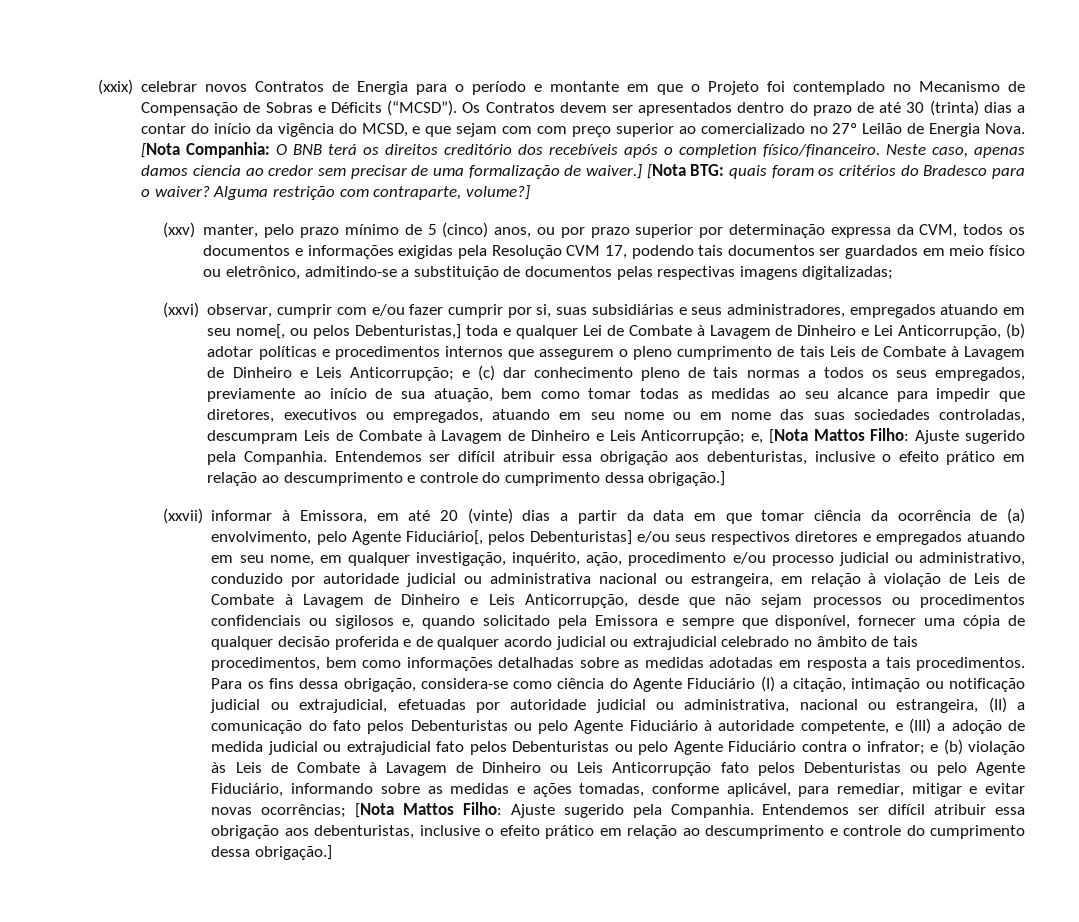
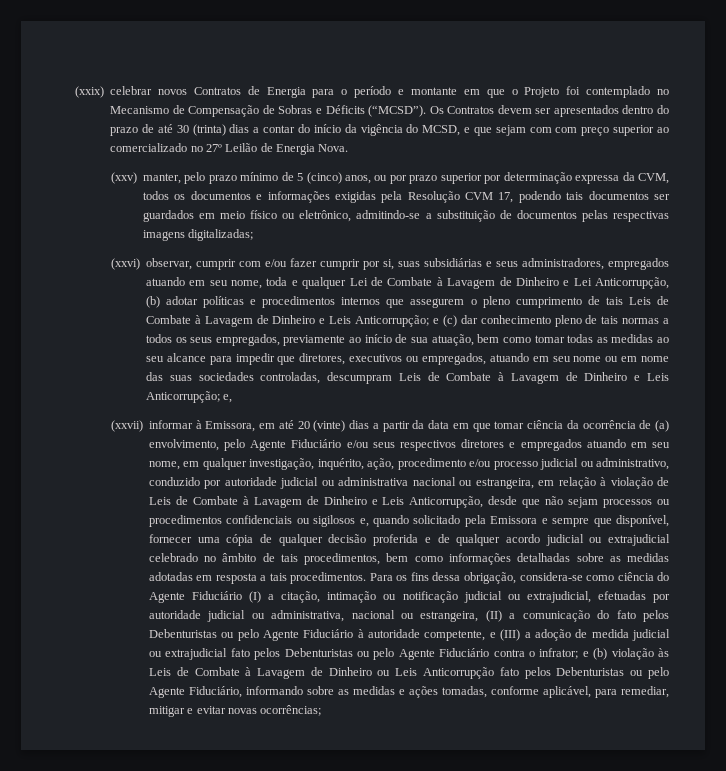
- [Nota Companhia: O BNB terá os direitos creditório dos recebíveis após o completion físico/financeiro. Neste caso, apenas damos ciencia ao credor sem precisar de uma formalização de waiver.] [Nota BTG: quais foram os critérios do Bradesco para o waiver? Alguma restrição com contraparte, volume?]
- (xxvi) observar, cumprir com e/ou fazer cumprir por si, suas subsidiárias e seus administradores, empregados atuando em seu nome[, ou pelos Debenturistas,] toda e qualquer Lei de Combate à Lavagem de Dinheiro e Lei Anticorrupção, (b) adotar políticas e procedimentos internos que assegurem o pleno cumprimento de tais Leis de Combate à Lavagem de Dinheiro e Leis Anticorrupção;
+ (xxvi) observar, cumprir com e/ou fazer cumprir por si, suas subsidiárias e seus administradores, empregados atuando em seu nome, toda e qualquer Lei de Combate à Lavagem de Dinheiro e Lei Anticorrupção, (b) adotar políticas e procedimentos internos que assegurem o pleno cumprimento de tais Leis de Combate à Lavagem de Dinheiro e Leis Anticorrupção;
- e (c) dar conhecimento pleno de tais normas a todos os seus empregados, previamente ao início de sua atuação, bem como tomar todas as medidas ao seu alcance para impedir que diretores, executivos ou empregados, atuando em seu nome ou em nome das suas sociedades controladas, descumpram Leis de Combate à Lavagem de Dinheiro e Leis Anticorrupção; e, [Nota Mattos Filho: Ajuste sugerido pela Companhia. Entendemos ser difícil atribuir essa obrigação aos debenturistas, inclusive o efeito prático em relação ao descumprimento e controle do cumprimento dessa obrigação.]
+ e (c) dar conhecimento pleno de tais normas a todos os seus empregados, previamente ao início de sua atuação, bem como tomar todas as medidas ao seu alcance para impedir que diretores, executivos ou empregados, atuando em seu nome ou em nome das suas sociedades controladas, descumpram Leis de Combate à Lavagem de Dinheiro e Leis Anticorrupção; e,
- (xxvii) informar à Emissora, em até 20 (vinte) dias a partir da data em que tomar ciência da ocorrência de (a) envolvimento, pelo Agente Fiduciário[, pelos Debenturistas] e/ou seus respectivos diretores e empregados atuando em seu nome, em qualquer investigação, inquérito, ação, procedimento e/ou processo judicial ou administrativo, conduzido por autoridade judicial ou administrativa nacional ou estrangeira, em relação à violação de Leis de Combate à Lavagem de Dinheiro e Leis Anticorrupção, desde que não sejam processos ou procedimentos confidenciais ou sigilosos e, quando solicitado pela Emissora e sempre que disponível, fornecer uma cópia de qualquer decisão proferida e de qualquer acordo judicial ou extrajudicial celebrado no âmbito de tais procedimentos, bem como informações detalhadas sobre as medidas adotadas em resposta a tais procedimentos.
+ (xxvii) informar à Emissora, em até 20 (vinte) dias a partir da data em que tomar ciência da ocorrência de (a) envolvimento, pelo Agente Fiduciário e/ou seus respectivos diretores e empregados atuando em seu nome, em qualquer investigação, inquérito, ação, procedimento e/ou processo judicial ou administrativo, conduzido por autoridade judicial ou administrativa nacional ou estrangeira, em relação à violação de Leis de Combate à Lavagem de Dinheiro e Leis Anticorrupção, desde que não sejam processos ou procedimentos confidenciais ou sigilosos e, quando solicitado pela Emissora e sempre que disponível, fornecer uma cópia de qualquer decisão proferida e de qualquer acordo judicial ou extrajudicial celebrado no âmbito de tais procedimentos, bem como informações detalhadas sobre as medidas adotadas em resposta a tais procedimentos.
- e (b) violação às Leis de Combate à Lavagem de Dinheiro ou Leis Anticorrupção fato pelos Debenturistas ou pelo Agente Fiduciário, informando sobre as medidas e ações tomadas, conforme aplicável, para remediar, mitigar e evitar novas ocorrências; [Nota Mattos Filho: Ajuste sugerido pela Companhia. Entendemos ser difícil atribuir essa obrigação aos debenturistas, inclusive o efeito prático em relação ao descumprimento e controle do cumprimento dessa obrigação.]
+ e (b) violação às Leis de Combate à Lavagem de Dinheiro ou Leis Anticorrupção fato pelos Debenturistas ou pelo Agente Fiduciário, informando sobre as medidas e ações tomadas, conforme aplicável, para remediar, mitigar e evitar novas ocorrências;

